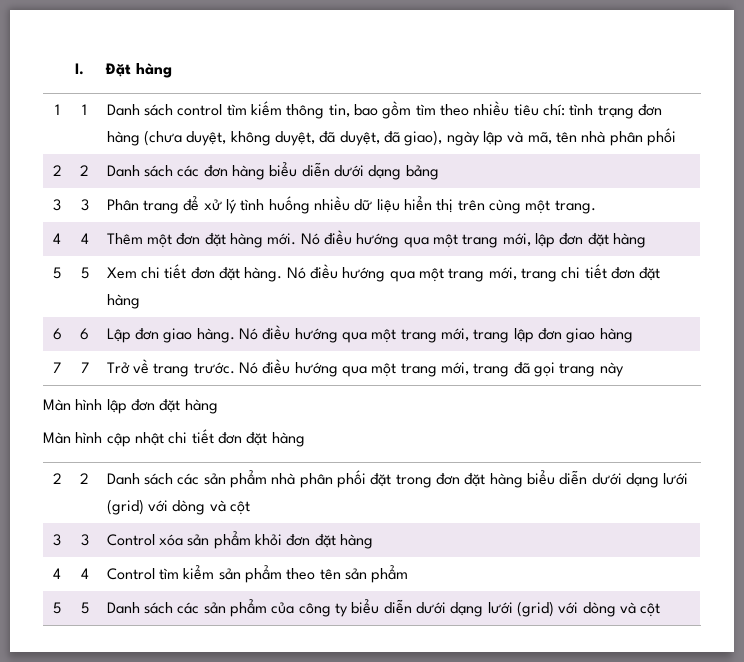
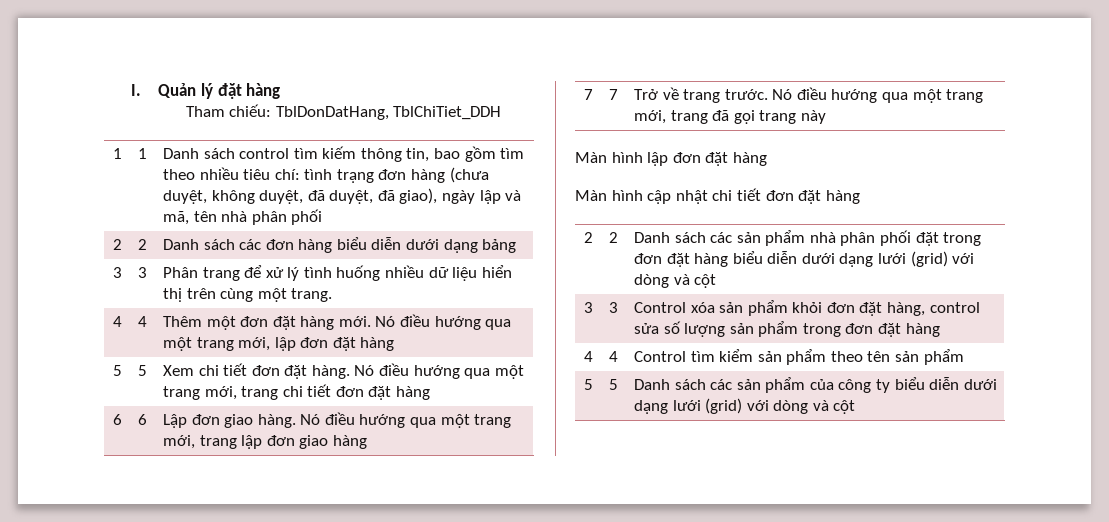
- I. Đặt hàng
+ I. Quản lý đặt hàng
+ Tham chiếu: TblDonDatHang, TblChiTiet_DDH
- 3 | 3 | Control xóa sản phẩm khỏi đơn đặt hàng
+ 3 | 3 | Control xóa sản phẩm khỏi đơn đặt hàng, control sửa số lượng sản phẩm trong đơn đặt hàng

